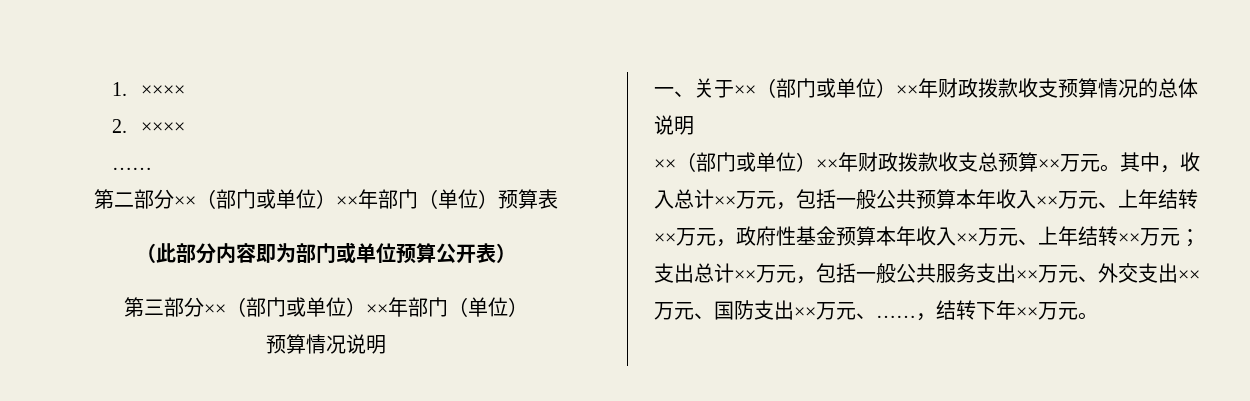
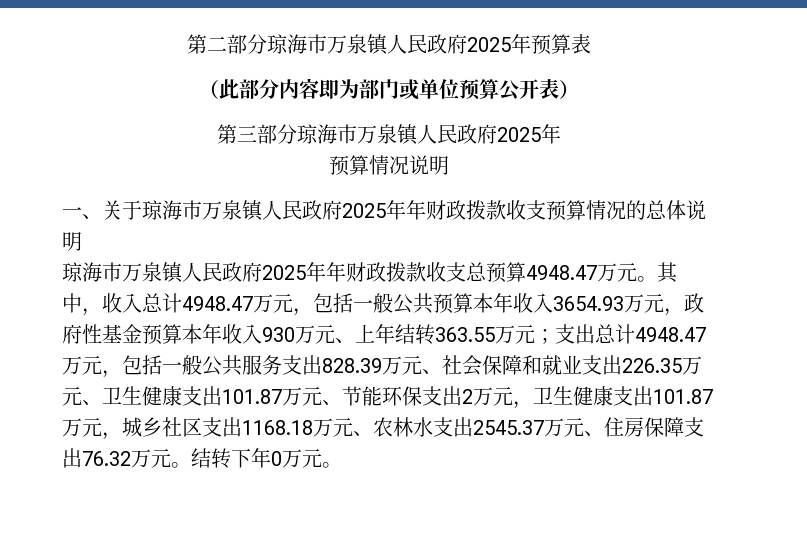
- 1. ××××
- 2. ××××
- ……
- 第二部分××（部门或单位）××年部门（单位）预算表
+ 第二部分琼海市万泉镇人民政府2025年预算表
- 第三部分××（部门或单位）××年部门（单位）
+ 第三部分琼海市万泉镇人民政府2025年
- 一、关于××（部门或单位）××年财政拨款收支预算情况的总体说明
+ 一、关于琼海市万泉镇人民政府2025年年财政拨款收支预算情况的总体说明
- ××（部门或单位）××年财政拨款收支总预算××万元。
+ 琼海市万泉镇人民政府2025年年财政拨款收支总预算4948.47万元。
- 其中，收入总计××万元，包括一般公共预算本年收入××万元、上年结转××万元，政府性基金预算本年收入××万元、上年结转××万元；支出总计××万元，包括一般公共服务支出××万元、外交支出××万元、国防支出××万元、……，结转下年××万元。
+ 其中，收入总计4948.47万元，包括一般公共预算本年收入3654.93万元，政府性基金预算本年收入930万元、上年结转363.55万元；支出总计4948.47万元，包括一般公共服务支出828.39万元、社会保障和就业支出226.35万元、卫生健康支出101.87万元、节能环保支出2万元，卫生健康支出101.87万元，城乡社区支出1168.18万元、农林水支出2545.37万元、住房保障支出76.32万元。结转下年0万元。

